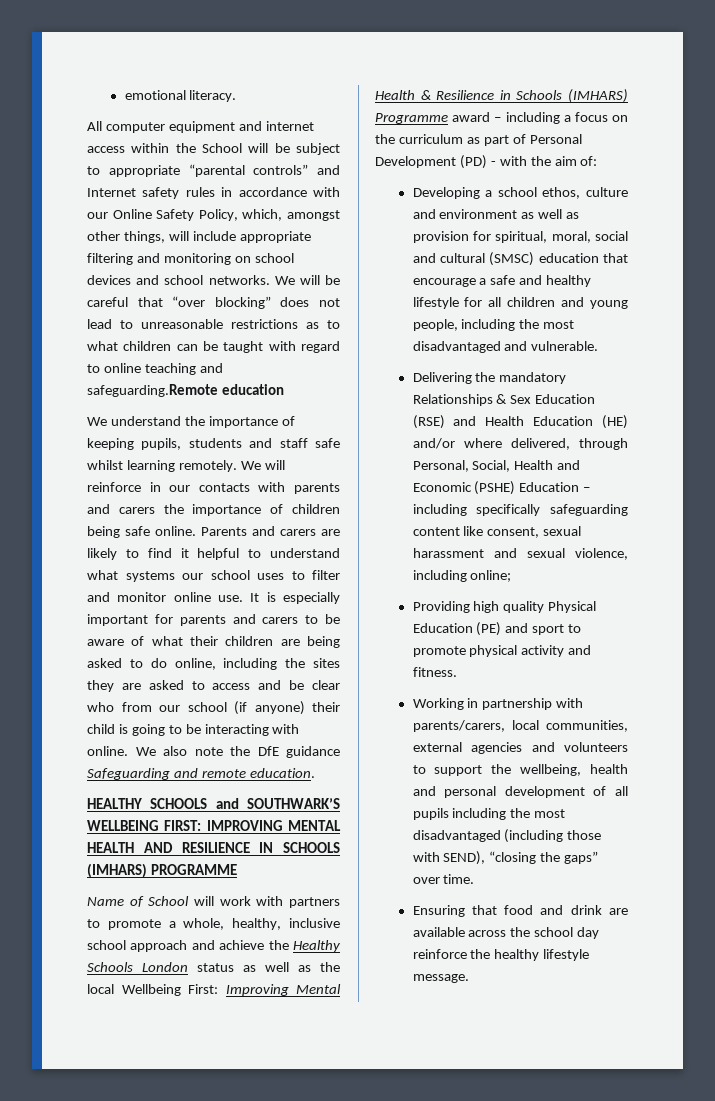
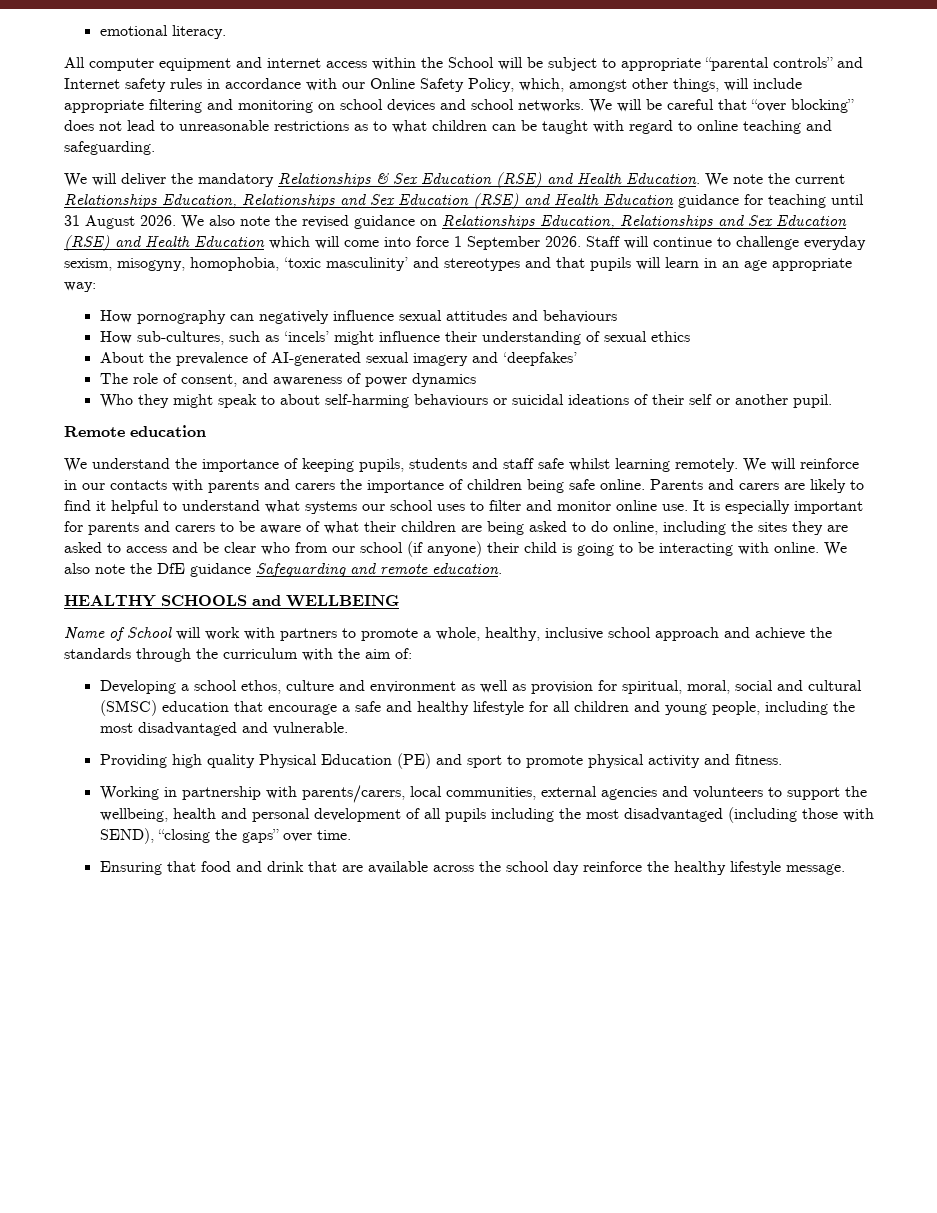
- We will be careful that “over blocking” does not lead to unreasonable restrictions as to what children can be taught with regard to online teaching and safeguarding.Remote education
+ We will be careful that “over blocking” does not lead to unreasonable restrictions as to what children can be taught with regard to online teaching and safeguarding.
+ We will deliver the mandatory Relationships & Sex Education (RSE) and Health Education. We note the current Relationships Education, Relationships and Sex Education (RSE) and Health Education guidance for teaching until 31 August 2026. We also note the revised guidance on Relationships Education, Relationships and Sex Education (RSE) and Health Education which will come into force 1 September 2026. Staff will continue to challenge everyday sexism, misogyny, homophobia, ‘toxic masculinity’ and stereotypes and that pupils will learn in an age appropriate way:
+ How pornography can negatively influence sexual attitudes and behaviours
+ How sub-cultures, such as ‘incels’ might influence their understanding of sexual ethics
+ About the prevalence of AI-generated sexual imagery and ‘deepfakes’
+ The role of consent, and awareness of power dynamics
+ Who they might speak to about self-harming behaviours or suicidal ideations of their self or another pupil.
+ Remote education
- HEALTHY SCHOOLS and SOUTHWARK’S WELLBEING FIRST: IMPROVING MENTAL HEALTH AND RESILIENCE IN SCHOOLS (IMHARS) PROGRAMME
+ HEALTHY SCHOOLS and WELLBEING
- Name of School will work with partners to promote a whole, healthy, inclusive school approach and achieve the Healthy Schools London status as well as the local Wellbeing First: Improving Mental Health & Resilience in Schools (IMHARS) Programme award – including a focus on the curriculum as part of Personal Development (PD) - with the aim of:
+ Name of School will work with partners to promote a whole, healthy, inclusive school approach and achieve the standards through the curriculum with the aim of:
- Delivering the mandatory Relationships & Sex Education (RSE) and Health Education (HE) and/or where delivered, through Personal, Social, Health and Economic (PSHE) Education – including specifically safeguarding content like consent, sexual harassment and sexual violence, including online;
- Ensuring that food and drink are available across the school day reinforce the healthy lifestyle message.
+ Ensuring that food and drink that are available across the school day reinforce the healthy lifestyle message.

